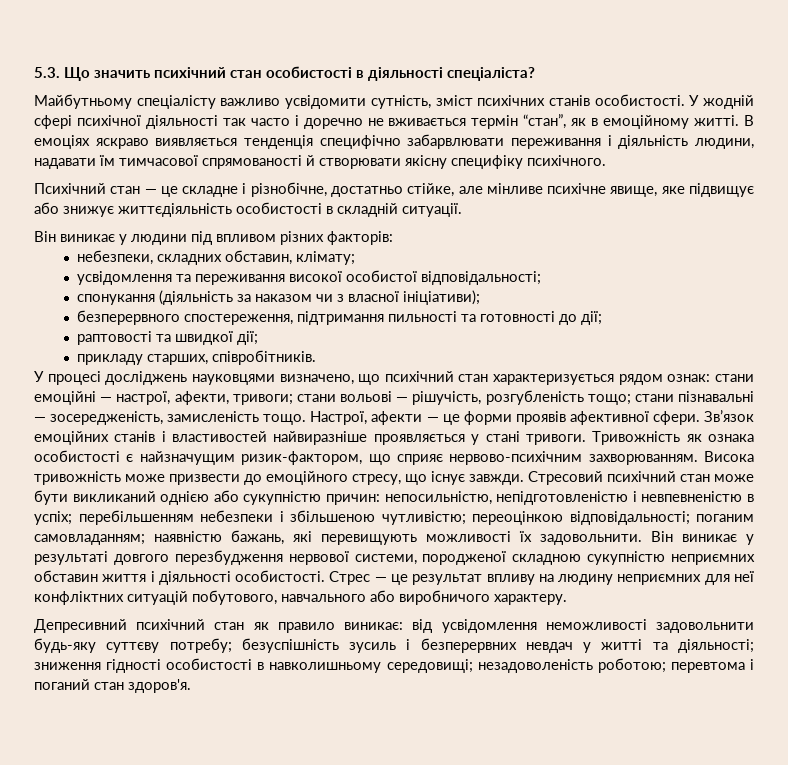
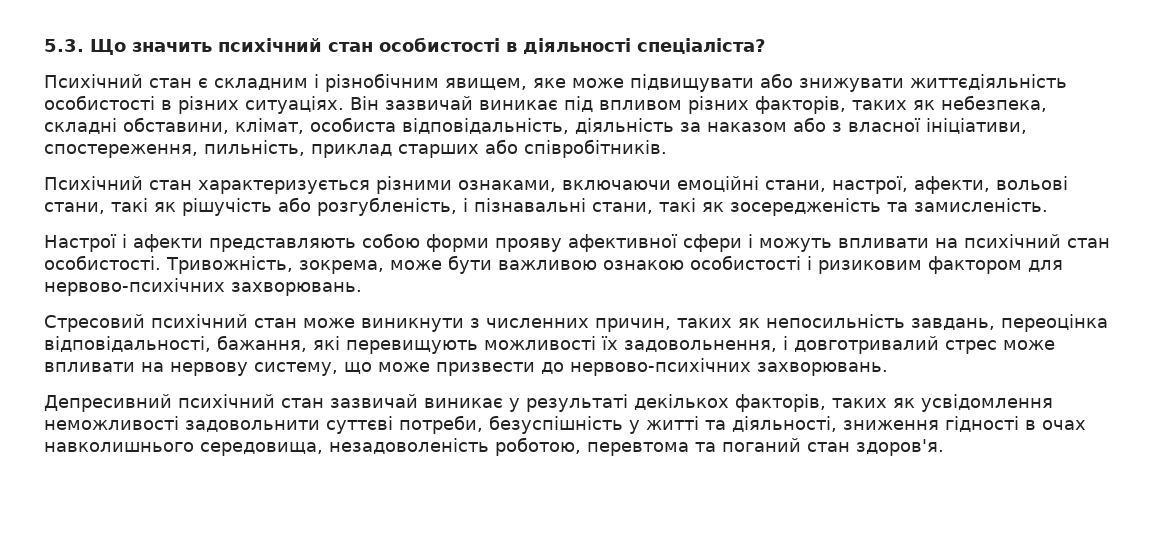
- Майбутньому спеціалісту важливо усвідомити сутність, зміст психічних станів особистості. У жодній сфері психічної діяльності так часто і доречно не вживається термін “стан”, як в емоційному житті. В емоціях яскраво виявляється тенденція специфічно забарвлювати переживання і діяльність людини, надавати їм тимчасової спрямованості й створювати якісну специфіку психічного.
- Психічний стан — це складне і різнобічне, достатньо стійке, але мінливе психічне явище, яке підвищує або знижує життєдіяльність особистості в складній ситуації.
- Він виникає у людини під впливом різних факторів:
- небезпеки, складних обставин, клімату;
- усвідомлення та переживання високої особистої відповідальності;
- спонукання (діяльність за наказом чи з власної ініціативи);
- безперервного спостереження, підтримання пильності та готовності до дії;
- раптовості та швидкої дії;
- прикладу старших, співробітників.
- У процесі досліджень науковцями визначено, що психічний стан характеризується рядом ознак: стани емоційні — настрої, афекти, тривоги; стани вольові — рішучість, розгубленість тощо; стани пізнавальні — зосередженість, замисленість тощо. Настрої, афекти — це форми проявів афективної сфери. Зв’язок емоційних станів і властивостей найвиразніше проявляється у стані тривоги. Тривожність як ознака особистості є найзначущим ризик-фактором, що сприяє нервово-психічним захворюванням. Висока тривожність може призвести до емоційного стресу, що існує завжди. Стресовий психічний стан може бути викликаний однією або сукупністю причин: непосильністю, непідготовленістю і невпевненістю в успіх; перебільшенням небезпеки і збільшеною чутливістю; переоцінкою відповідальності; поганим самовладанням; наявністю бажань, які перевищують можливості їх задовольнити. Він виникає у результаті довгого перезбудження нервової системи, породженої складною сукупністю неприємних обставин життя і діяльності особистості. Стрес — це результат впливу на людину неприємних для неї конфліктних ситуацій побутового, навчального або виробничого характеру.
- Депресивний психічний стан як правило виникає: від усвідомлення неможливості задовольнити будь-яку суттєву потребу; безуспішність зусиль і безперервних невдач у житті та діяльності; зниження гідності особистості в навколишньому середовищі; незадоволеність роботою; перевтома і поганий стан здоров'я.
+ Психічний стан є складним і різнобічним явищем, яке може підвищувати або знижувати життєдіяльність особистості в різних ситуаціях. Він зазвичай виникає під впливом різних факторів, таких як небезпека, складні обставини, клімат, особиста відповідальність, діяльність за наказом або з власної ініціативи, спостереження, пильність, приклад старших або співробітників.
+ Психічний стан характеризується різними ознаками, включаючи емоційні стани, настрої, афекти, вольові стани, такі як рішучість або розгубленість, і пізнавальні стани, такі як зосередженість та замисленість.
+ Настрої і афекти представляють собою форми прояву афективної сфери і можуть впливати на психічний стан особистості. Тривожність, зокрема, може бути важливою ознакою особистості і ризиковим фактором для нервово-психічних захворювань.
+ Стресовий психічний стан може виникнути з численних причин, таких як непосильність завдань, переоцінка відповідальності, бажання, які перевищують можливості їх задовольнення, і довготривалий стрес може впливати на нервову систему, що може призвести до нервово-психічних захворювань.
+ Депресивний психічний стан зазвичай виникає у результаті декількох факторів, таких як усвідомлення неможливості задовольнити суттєві потреби, безуспішність у житті та діяльності, зниження гідності в очах навколишнього середовища, незадоволеність роботою, перевтома та поганий стан здоров'я.

